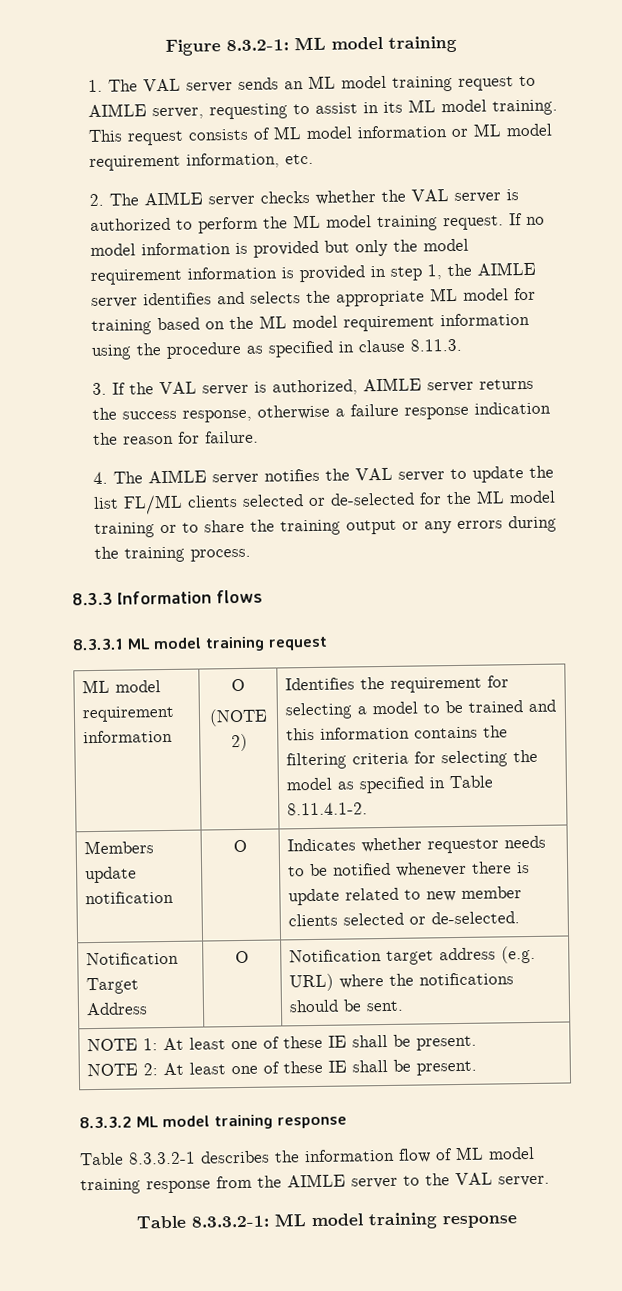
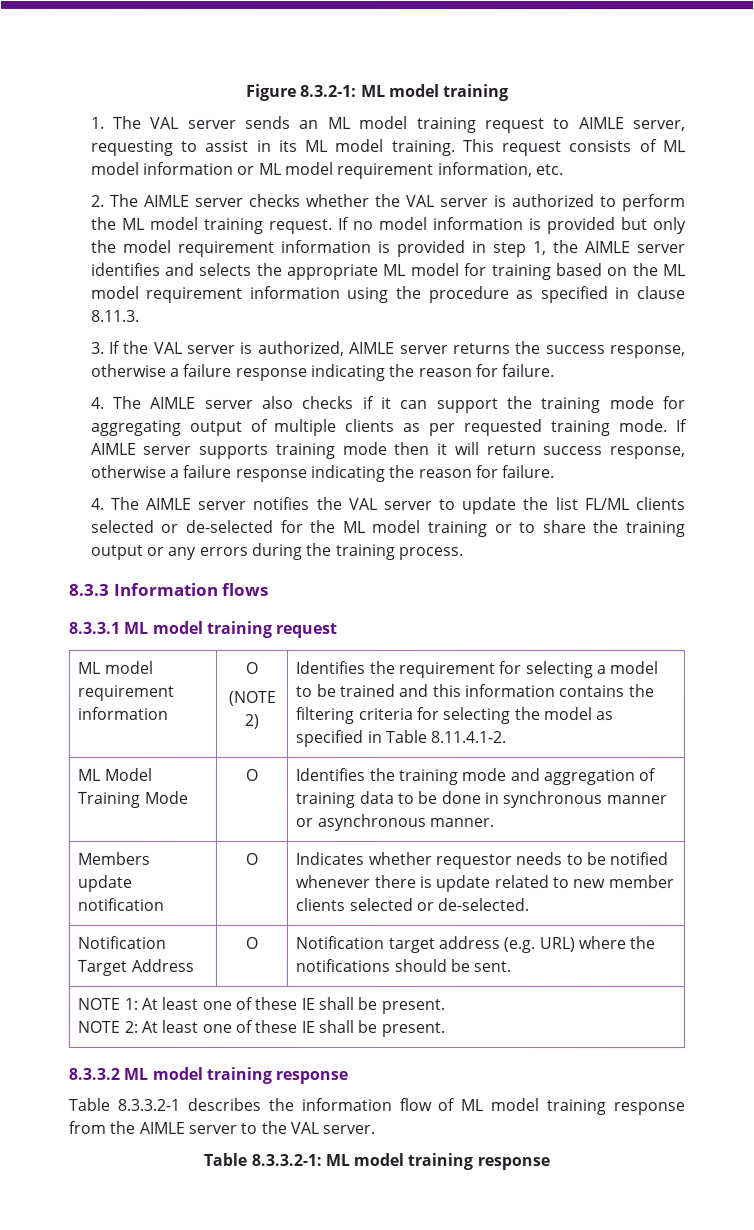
- 3. If the VAL server is authorized, AIMLE server returns the success response, otherwise a failure response indication the reason for failure.
+ 3. If the VAL server is authorized, AIMLE server returns the success response, otherwise a failure response indicating the reason for failure.
+ 4. The AIMLE server also checks if it can support the training mode for aggregating output of multiple clients as per requested training mode. If AIMLE server supports training mode then it will return success response, otherwise a failure response indicating the reason for failure.
+ ML Model Training Mode | O | Identifies the training mode and aggregation of training data to be done in synchronous manner or asynchronous manner.

